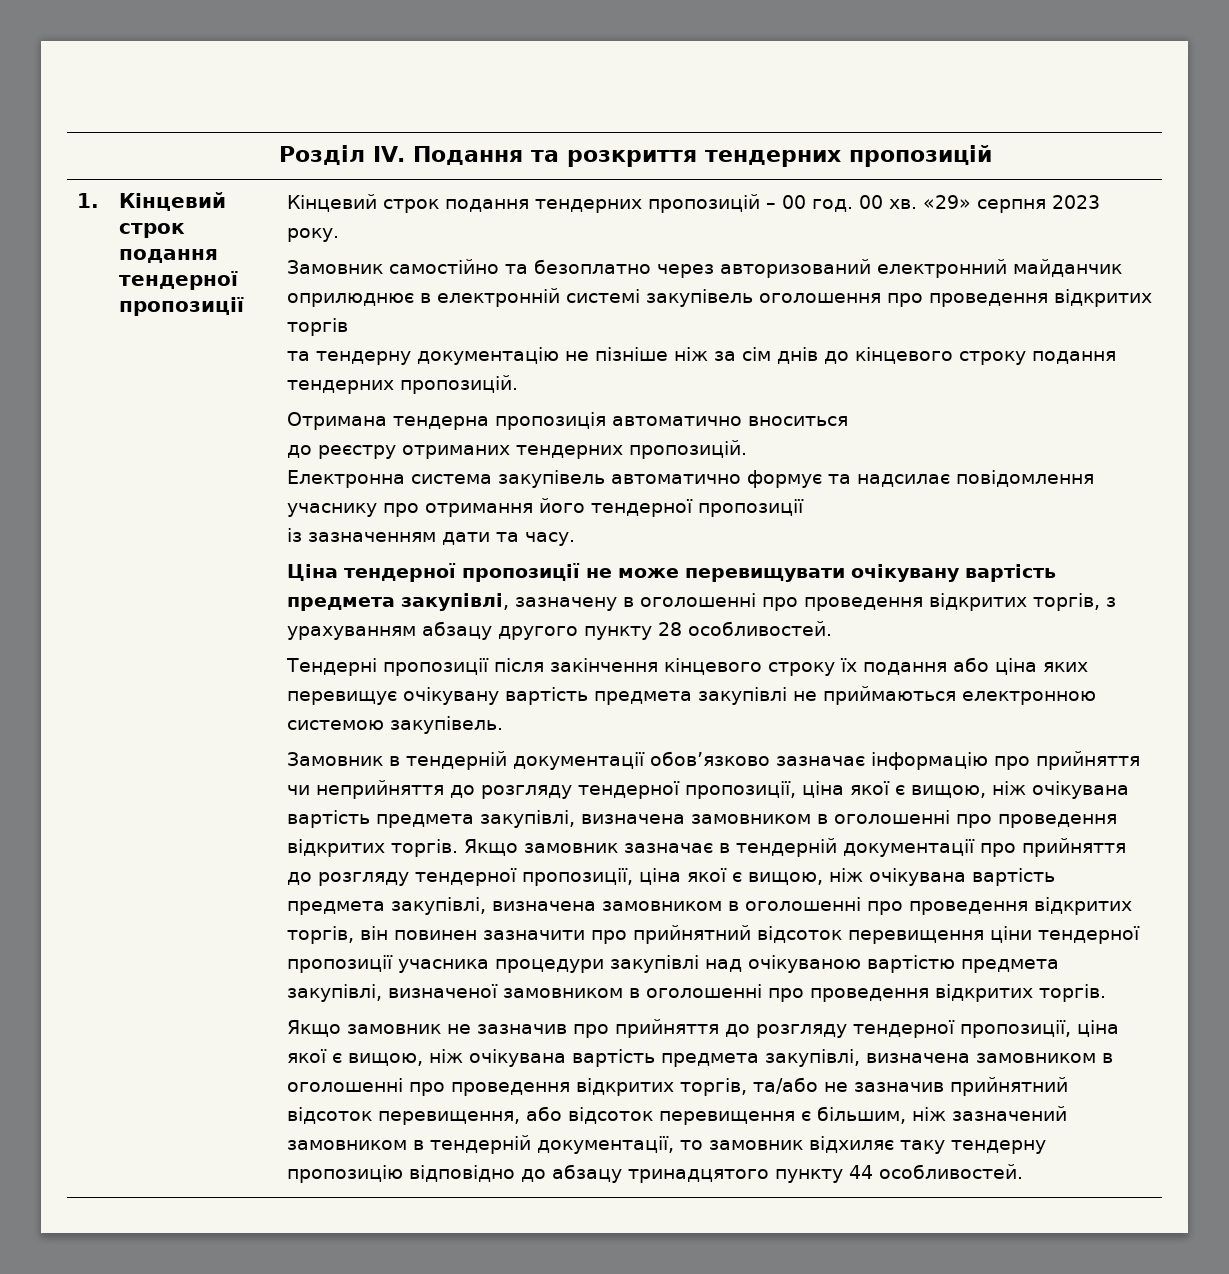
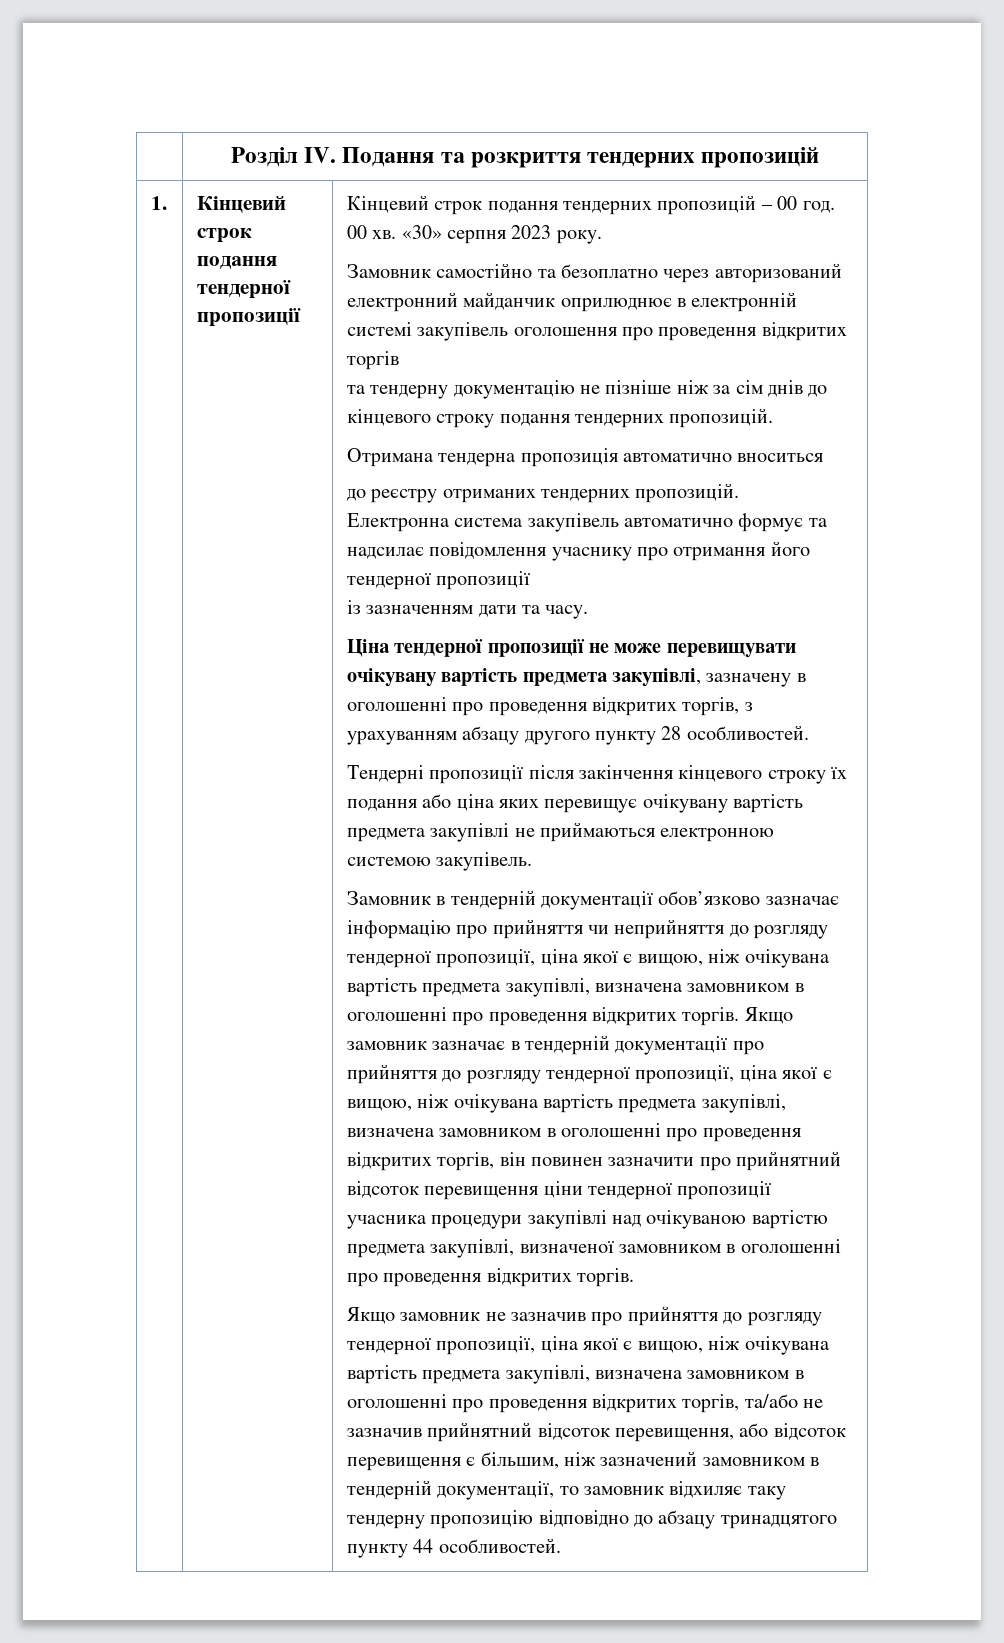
- «29» серпня 2023 року.
+ «30» серпня 2023 року.

